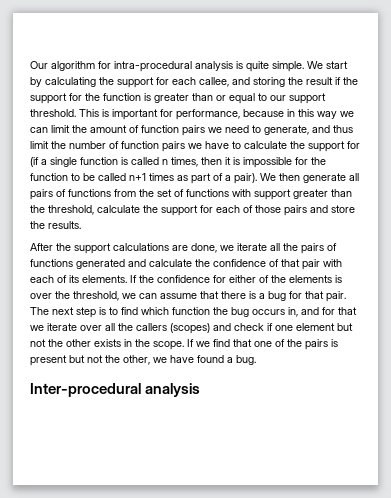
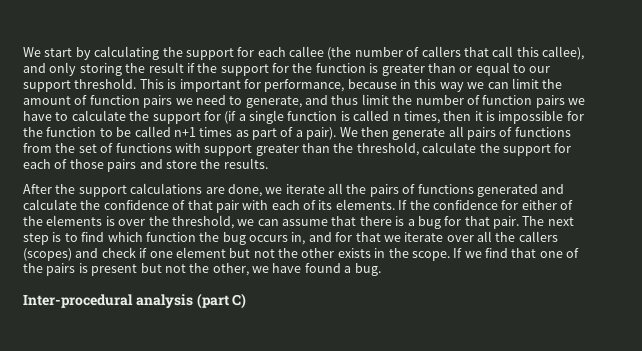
- Our algorithm for intra-procedural analysis is quite simple. We start by calculating the support for each callee, and storing the result if the support for the function is greater than or equal to our support threshold.
+ We start by calculating the support for each callee (the number of callers that call this callee), and only storing the result if the support for the function is greater than or equal to our support threshold.
- Inter-procedural analysis
+ Inter-procedural analysis (part C)

